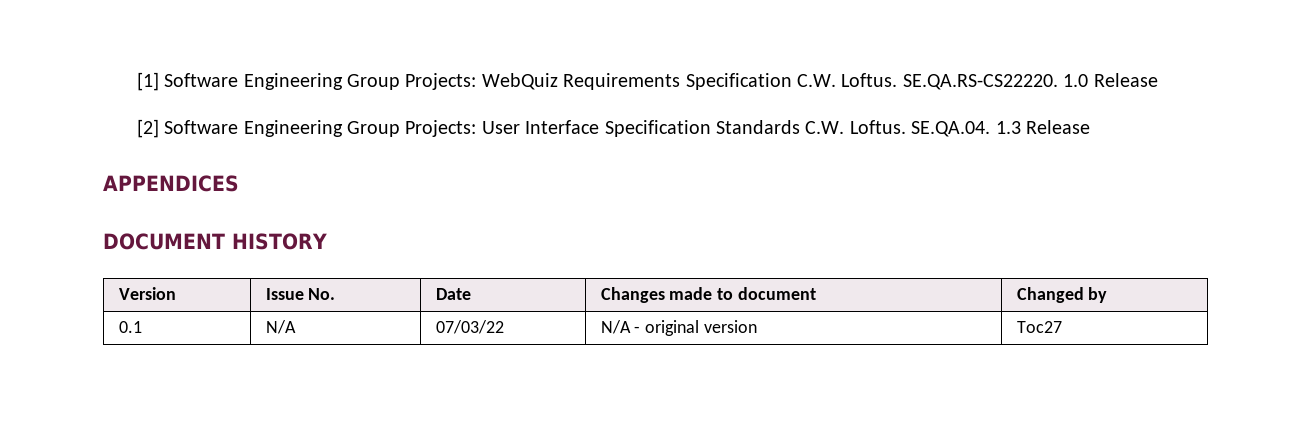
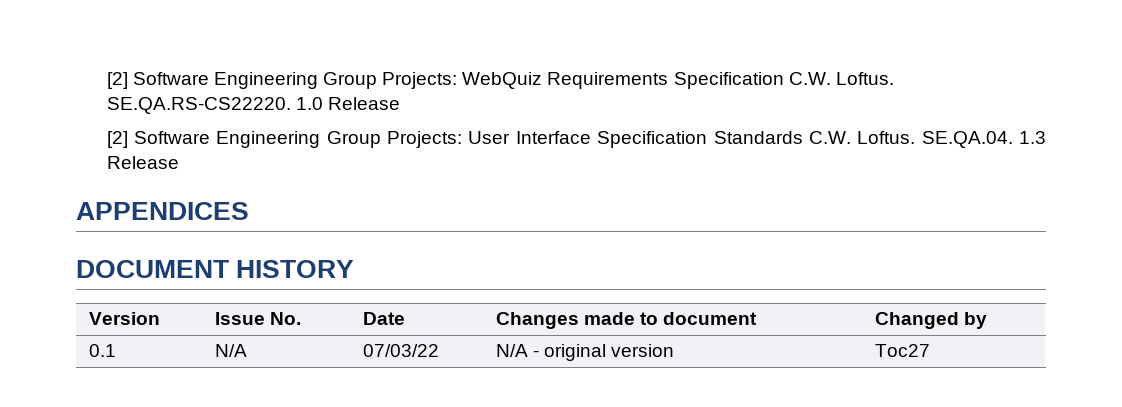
- [1] Software Engineering Group Projects: WebQuiz Requirements Specification C.W. Loftus.
+ [2] Software Engineering Group Projects: WebQuiz Requirements Specification C.W. Loftus.

